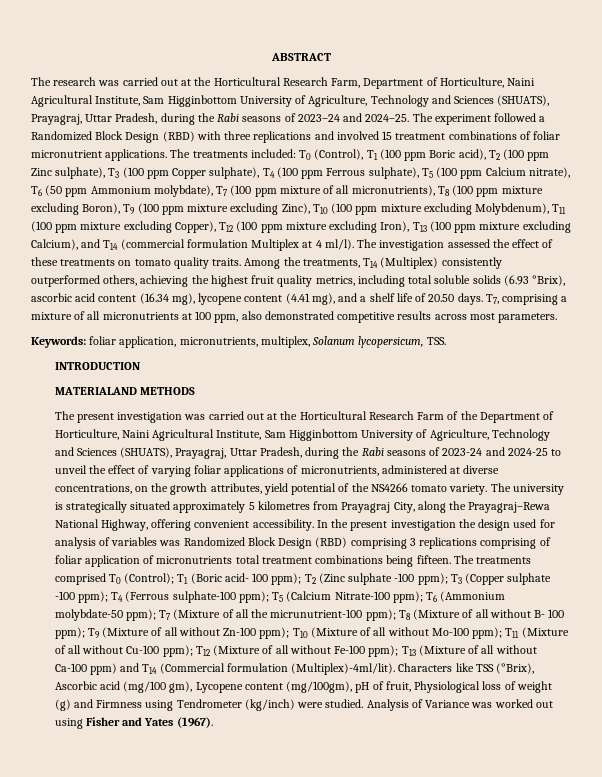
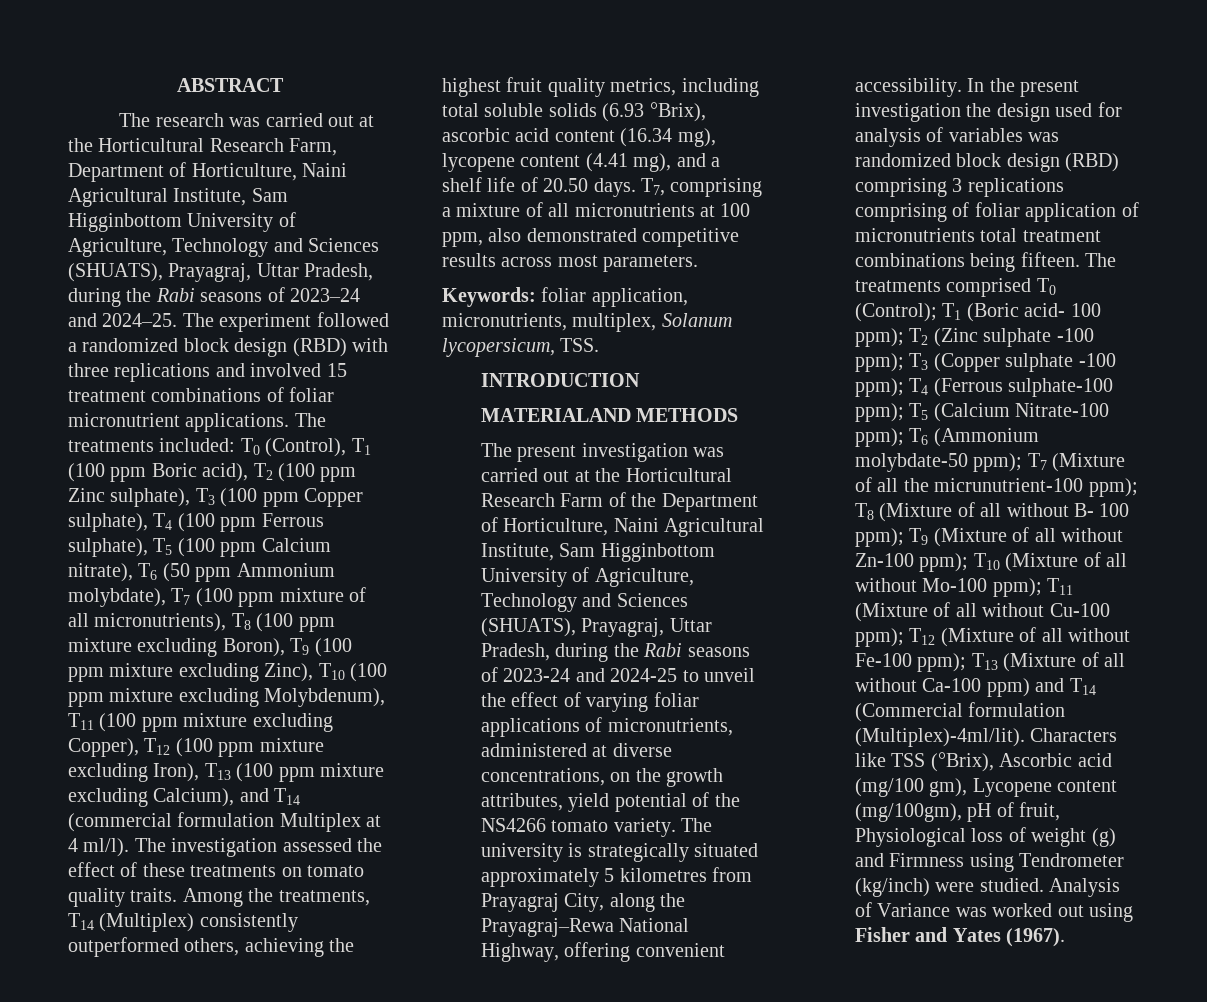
- The experiment followed a Randomized Block Design (RBD) with three replications and involved 15 treatment combinations of foliar micronutrient applications.
+ The experiment followed a randomized block design (RBD) with three replications and involved 15 treatment combinations of foliar micronutrient applications.
- In the present investigation the design used for analysis of variables was Randomized Block Design (RBD) comprising 3 replications comprising of foliar application of micronutrients total treatment combinations being fifteen.
+ In the present investigation the design used for analysis of variables was randomized block design (RBD) comprising 3 replications comprising of foliar application of micronutrients total treatment combinations being fifteen.

